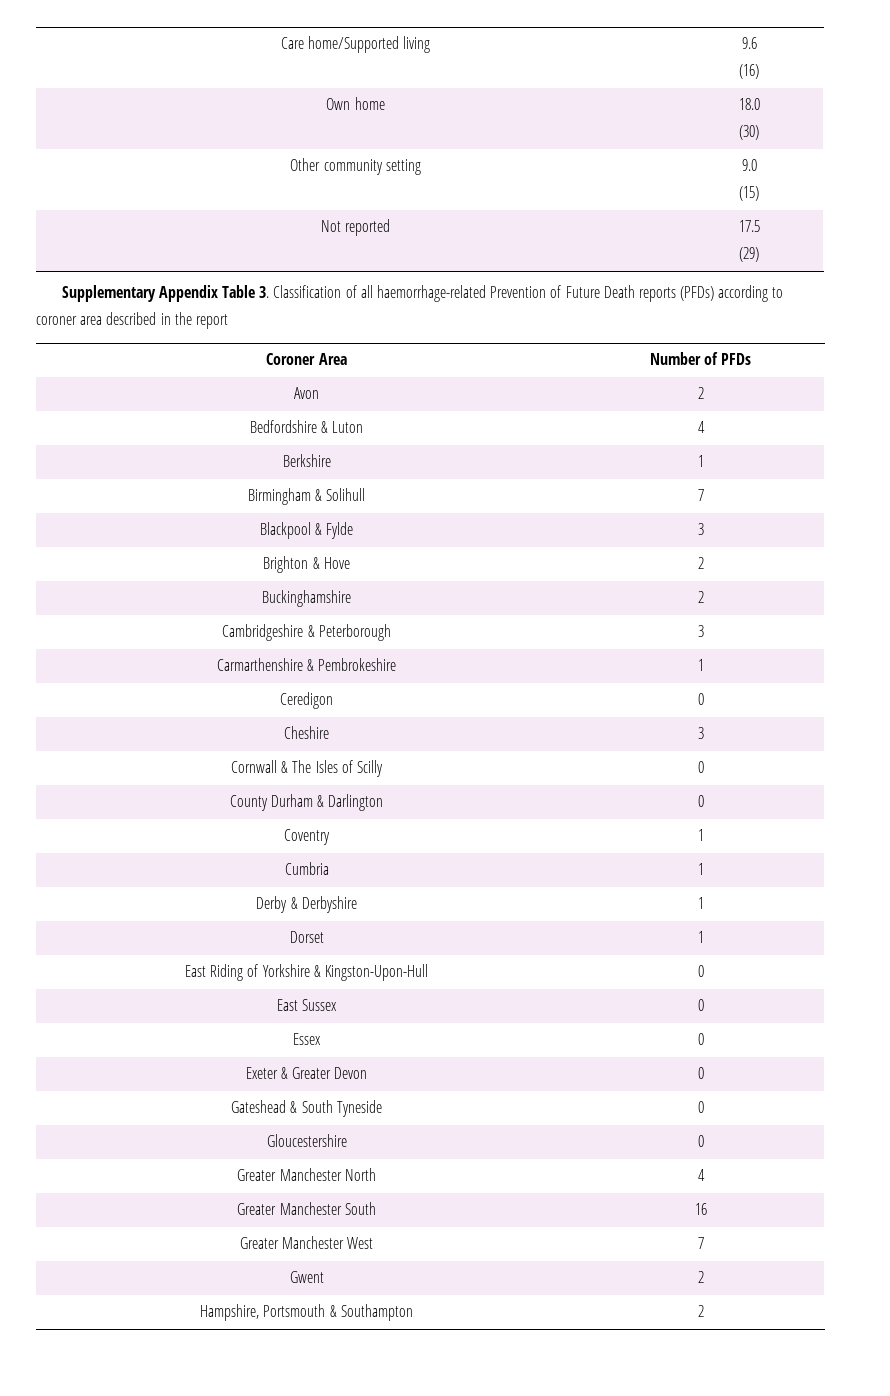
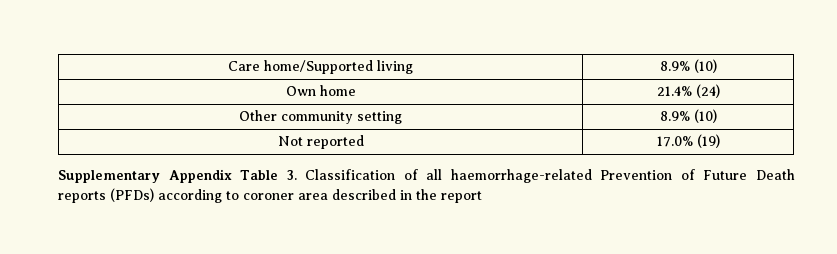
- Care home/Supported living | 9.6
- (16)
+ Care home/Supported living | 8.9% (10)
- Own home | 18.0
- (30)
+ Own home | 21.4% (24)
- Other community setting | 9.0
- (15)
+ Other community setting | 8.9% (10)
- Not reported | 17.5
- (29)
+ Not reported | 17.0% (19)
- Coroner Area | Number of PFDs
- Avon | 2
- Bedfordshire & Luton | 4
- Berkshire | 1
- Birmingham & Solihull | 7
- Blackpool & Fylde | 3
- Brighton & Hove | 2
- Buckinghamshire | 2
- Cambridgeshire & Peterborough | 3
- Carmarthenshire & Pembrokeshire | 1
- Ceredigon | 0
- Cheshire | 3
- Cornwall & The Isles of Scilly | 0
- County Durham & Darlington | 0
- Coventry | 1
- Cumbria | 1
- Derby & Derbyshire | 1
- Dorset | 1
- East Riding of Yorkshire & Kingston-Upon-Hull | 0
- East Sussex | 0
- Essex | 0
- Exeter & Greater Devon | 0
- Gateshead & South Tyneside | 0
- Gloucestershire | 0
- Greater Manchester North | 4
- Greater Manchester South | 16
- Greater Manchester West | 7
- Gwent | 2
- Hampshire, Portsmouth & Southampton | 2

